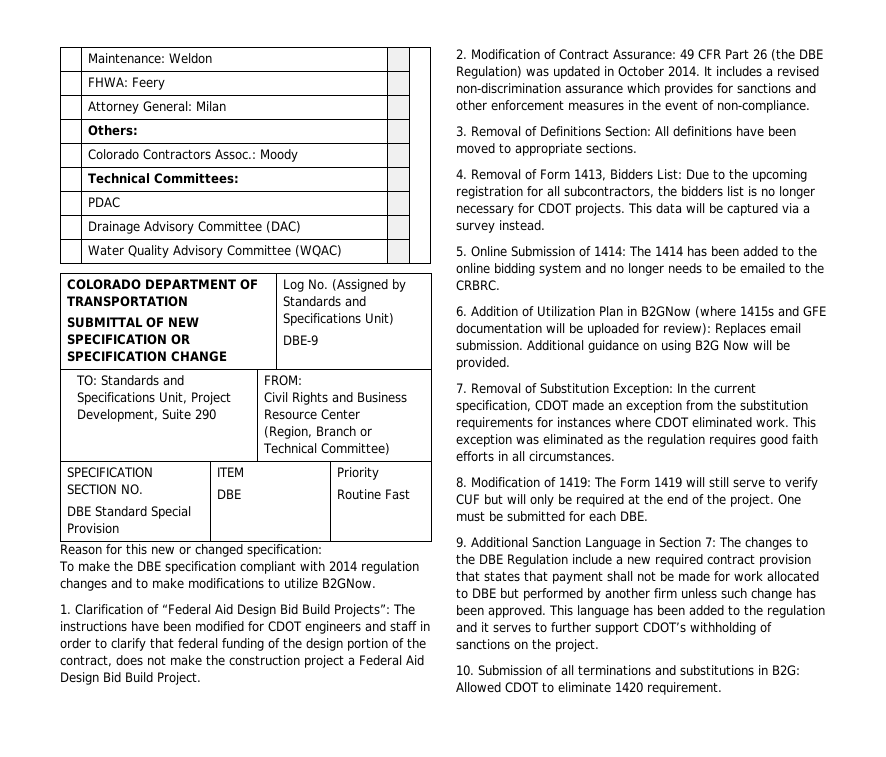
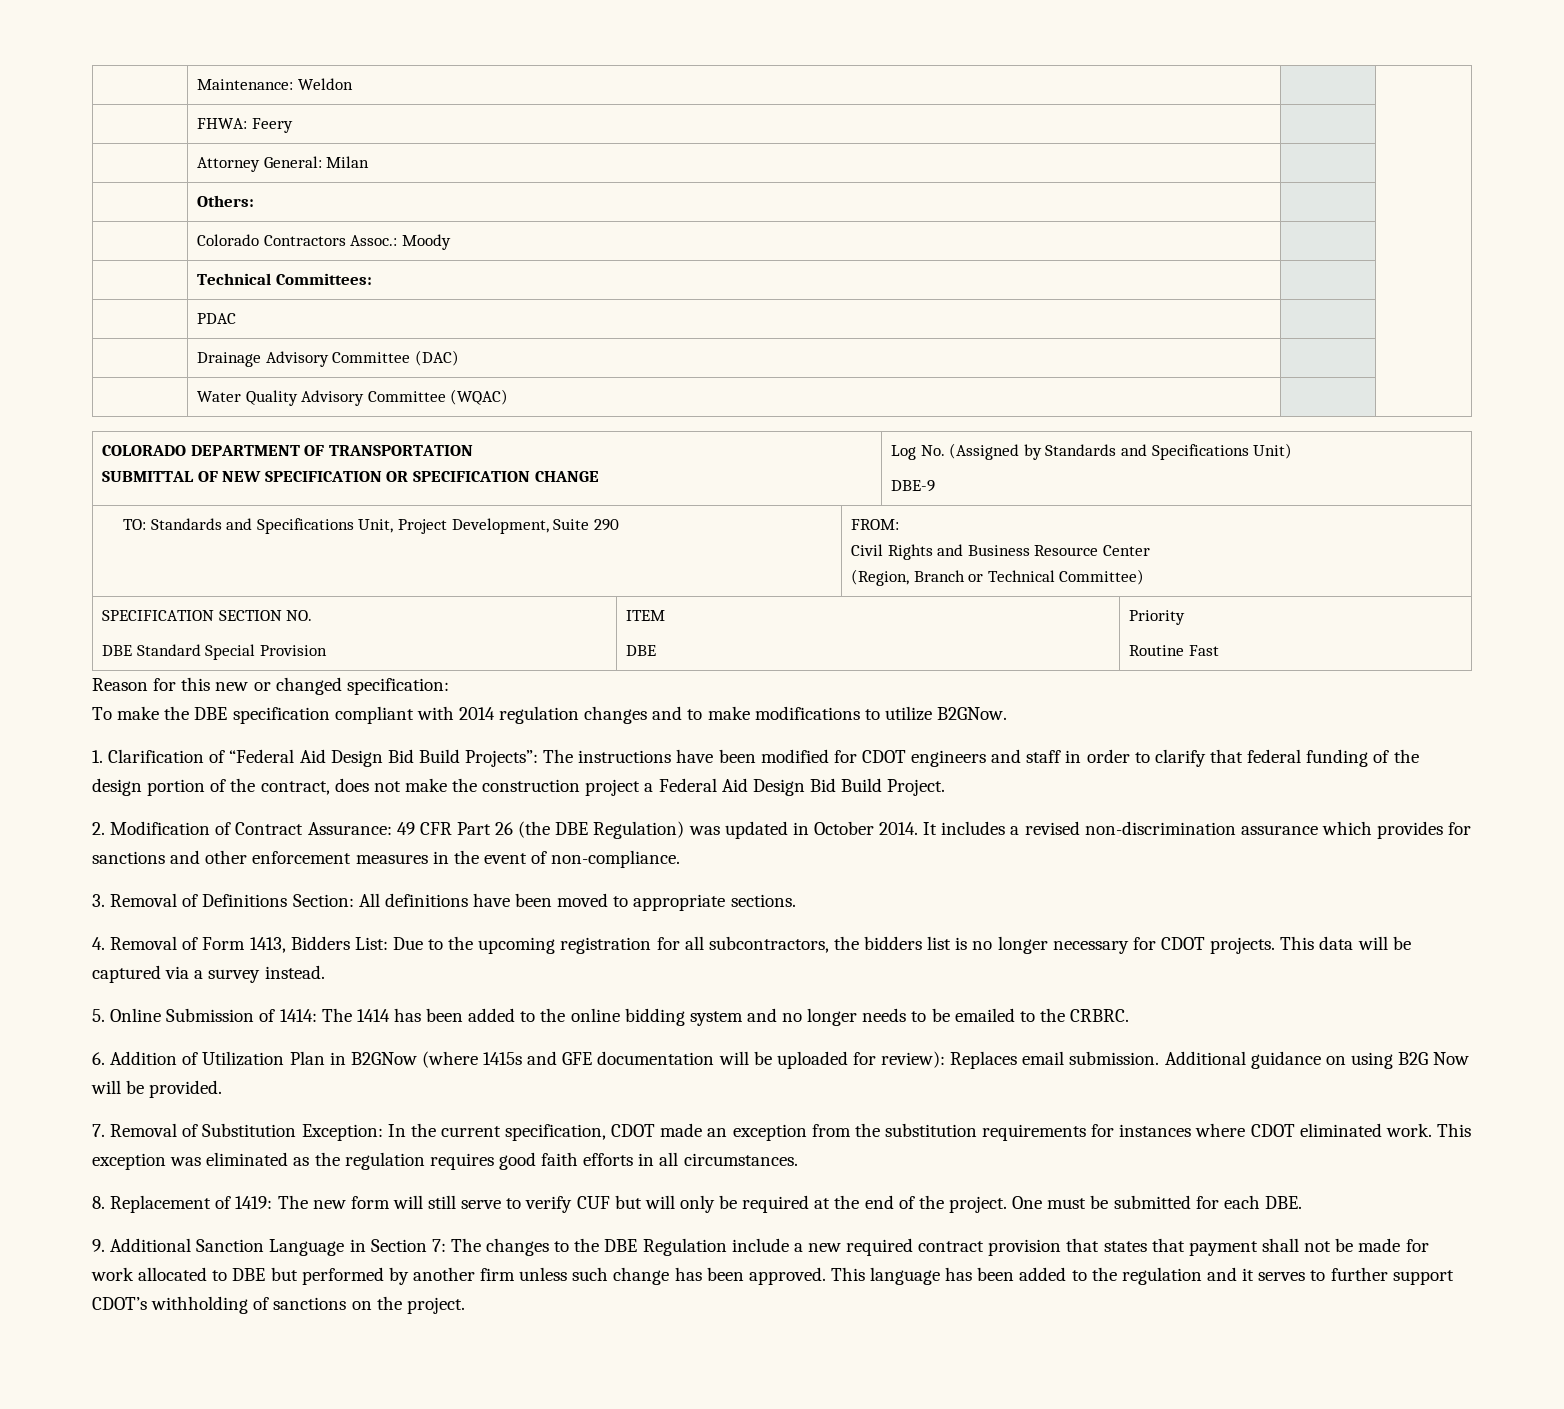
- 8. Modification of 1419: The Form 1419 will still serve to verify CUF but will only be required at the end of the project.
+ 8. Replacement of 1419: The new form will still serve to verify CUF but will only be required at the end of the project.
- 10. Submission of all terminations and substitutions in B2G: Allowed CDOT to eliminate 1420 requirement.

